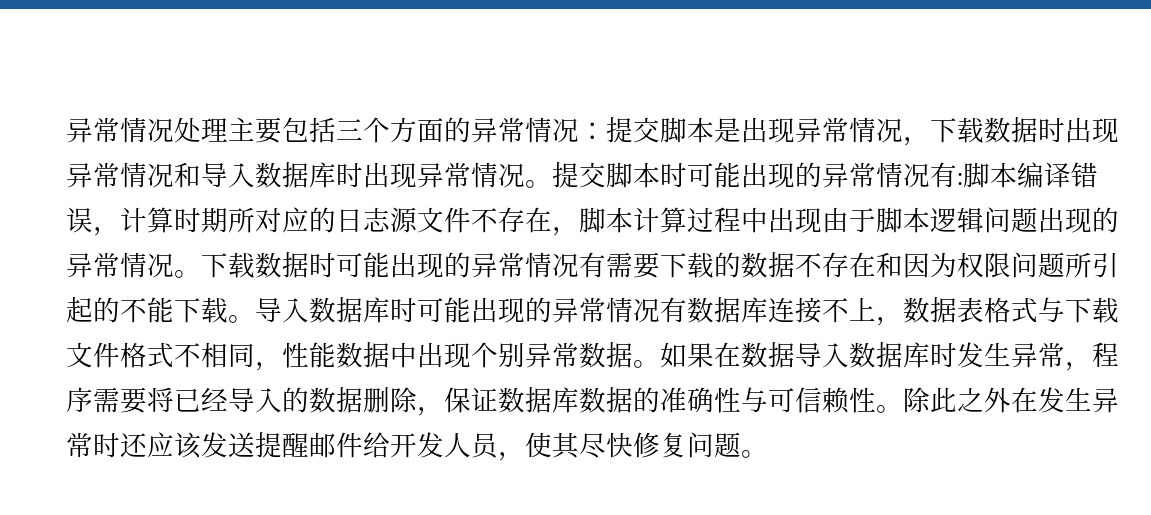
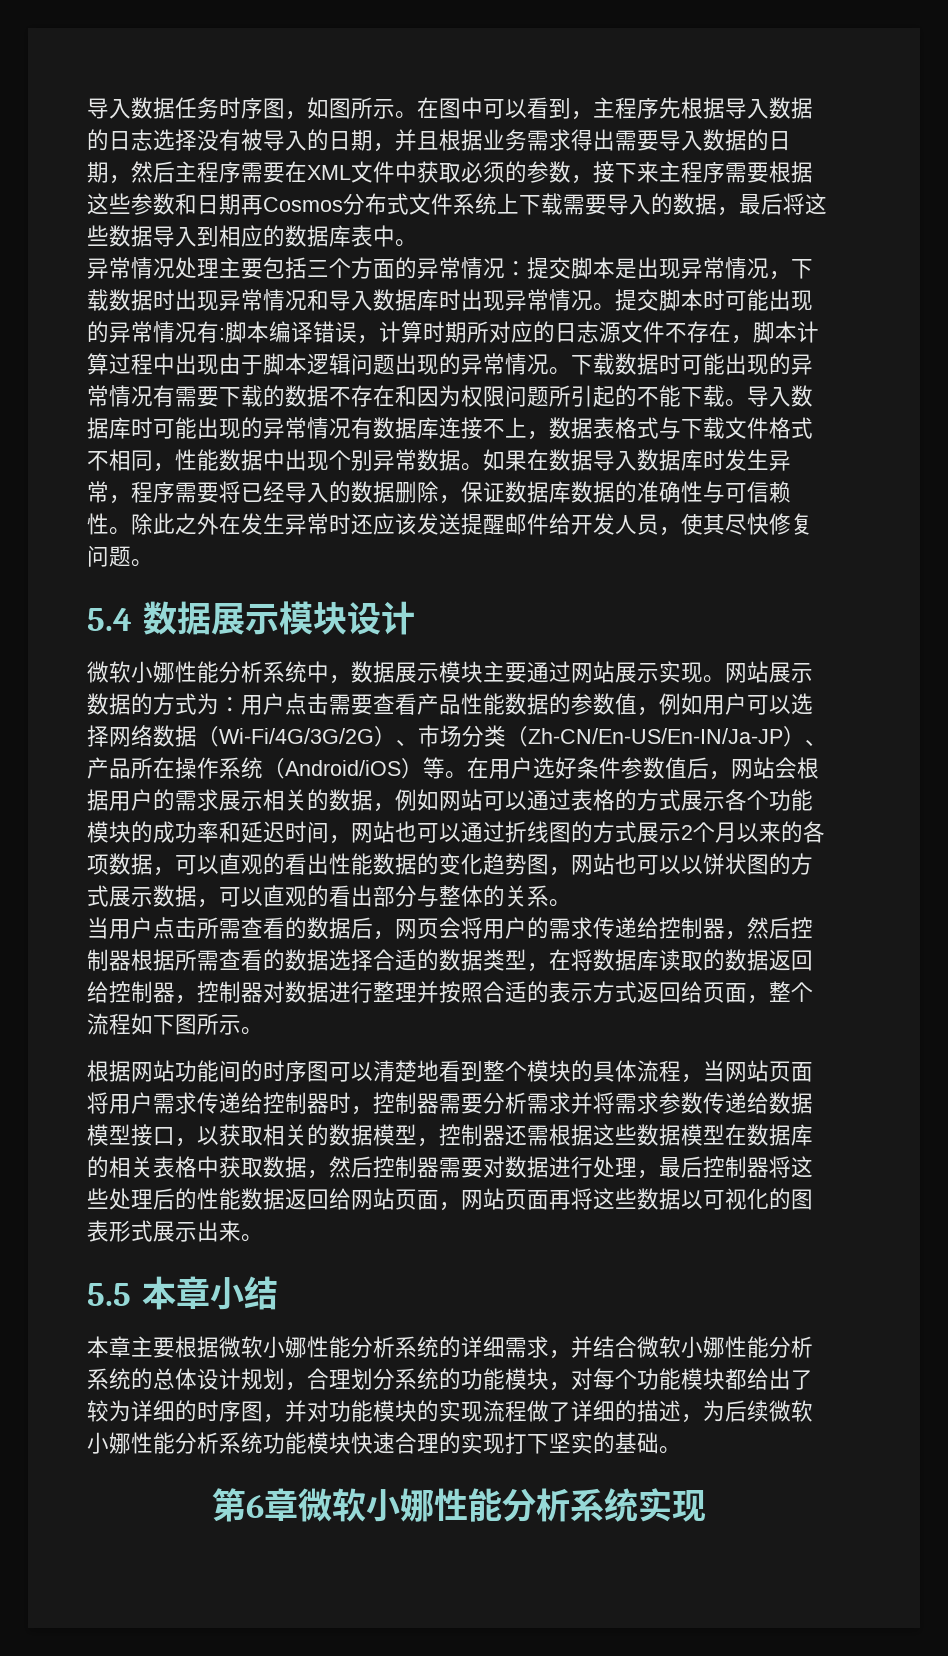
+ 导入数据任务时序图，如图所示。在图中可以看到，主程序先根据导入数据的日志选择没有被导入的日期，并且根据业务需求得出需要导入数据的日期，然后主程序需要在XML文件中获取必须的参数，接下来主程序需要根据这些参数和日期再Cosmos分布式文件系统上下载需要导入的数据，最后将这些数据导入到相应的数据库表中。
+ 5.4数据展示模块设计
+ 微软小娜性能分析系统中，数据展示模块主要通过网站展示实现。网站展示数据的方式为：用户点击需要查看产品性能数据的参数值，例如用户可以选择网络数据（Wi-Fi/4G/3G/2G）、市场分类（Zh-CN/En-US/En-IN/Ja-JP）、产品所在操作系统（Android/iOS）等。在用户选好条件参数值后，网站会根据用户的需求展示相关的数据，例如网站可以通过表格的方式展示各个功能模块的成功率和延迟时间，网站也可以通过折线图的方式展示2个月以来的各项数据，可以直观的看出性能数据的变化趋势图，网站也可以以饼状图的方式展示数据，可以直观的看出部分与整体的关系。
+ 当用户点击所需查看的数据后，网页会将用户的需求传递给控制器，然后控制器根据所需查看的数据选择合适的数据类型，在将数据库读取的数据返回给控制器，控制器对数据进行整理并按照合适的表示方式返回给页面，整个流程如下图所示。
+ 根据网站功能间的时序图可以清楚地看到整个模块的具体流程，当网站页面将用户需求传递给控制器时，控制器需要分析需求并将需求参数传递给数据模型接口，以获取相关的数据模型，控制器还需根据这些数据模型在数据库的相关表格中获取数据，然后控制器需要对数据进行处理，最后控制器将这些处理后的性能数据返回给网站页面，网站页面再将这些数据以可视化的图表形式展示出来。
+ 5.5本章小结
+ 本章主要根据微软小娜性能分析系统的详细需求，并结合微软小娜性能分析系统的总体设计规划，合理划分系统的功能模块，对每个功能模块都给出了较为详细的时序图，并对功能模块的实现流程做了详细的描述，为后续微软小娜性能分析系统功能模块快速合理的实现打下坚实的基础。
+ 第6章微软小娜性能分析系统实现

